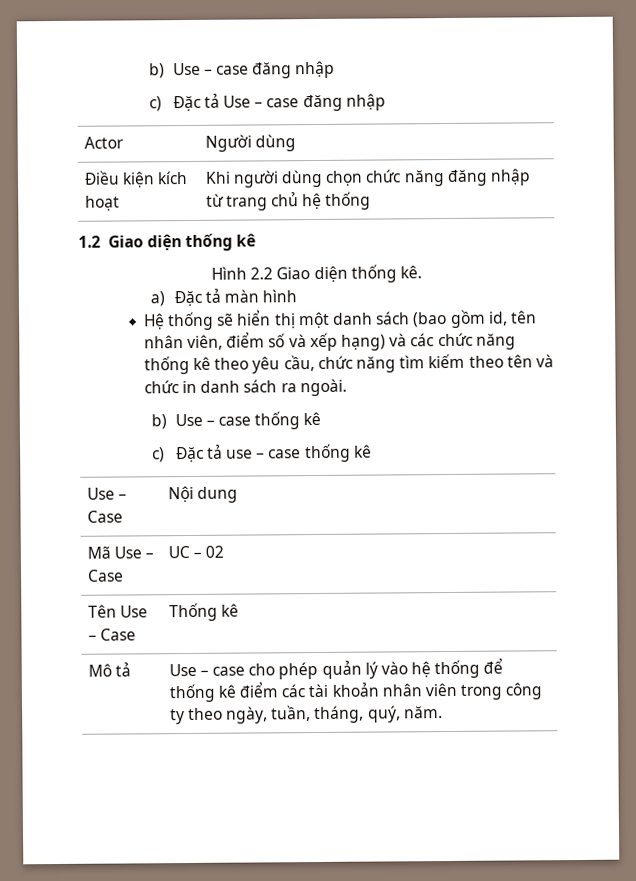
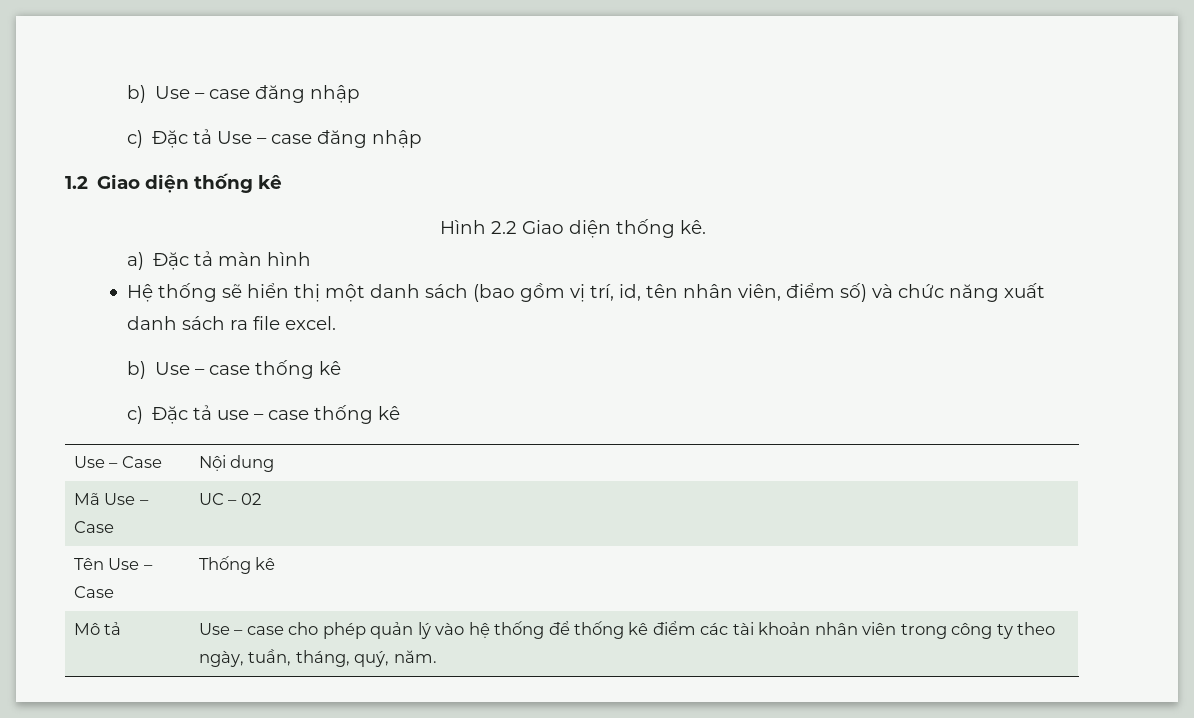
- Actor | Người dùng
- Điều kiện kích hoạt | Khi người dùng chọn chức năng đăng nhập từ trang chủ hệ thống
- Hệ thống sẽ hiển thị một danh sách (bao gồm id, tên nhân viên, điểm số và xếp hạng) và các chức năng thống kê theo yêu cầu, chức năng tìm kiếm theo tên và chức in danh sách ra ngoài.
+ Hệ thống sẽ hiển thị một danh sách (bao gồm vị trí, id, tên nhân viên, điểm số) và chức năng xuất danh sách ra file excel.

